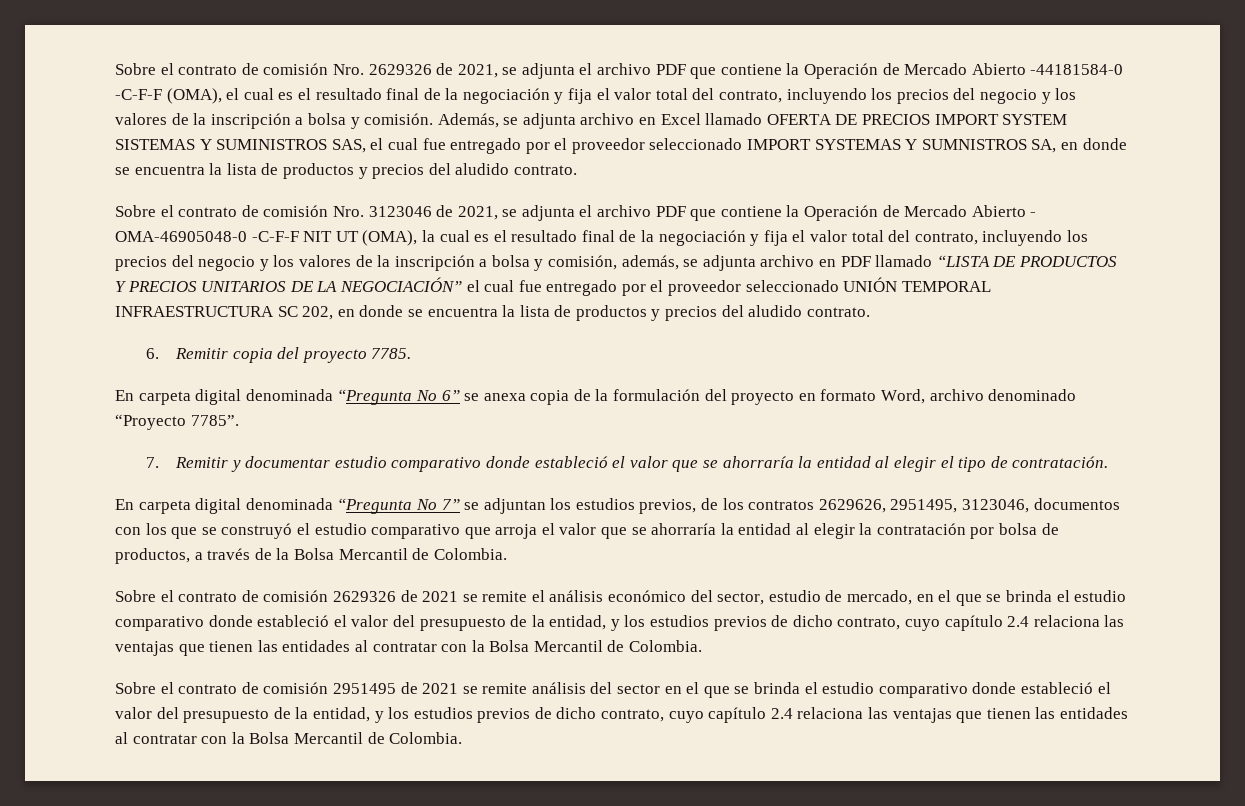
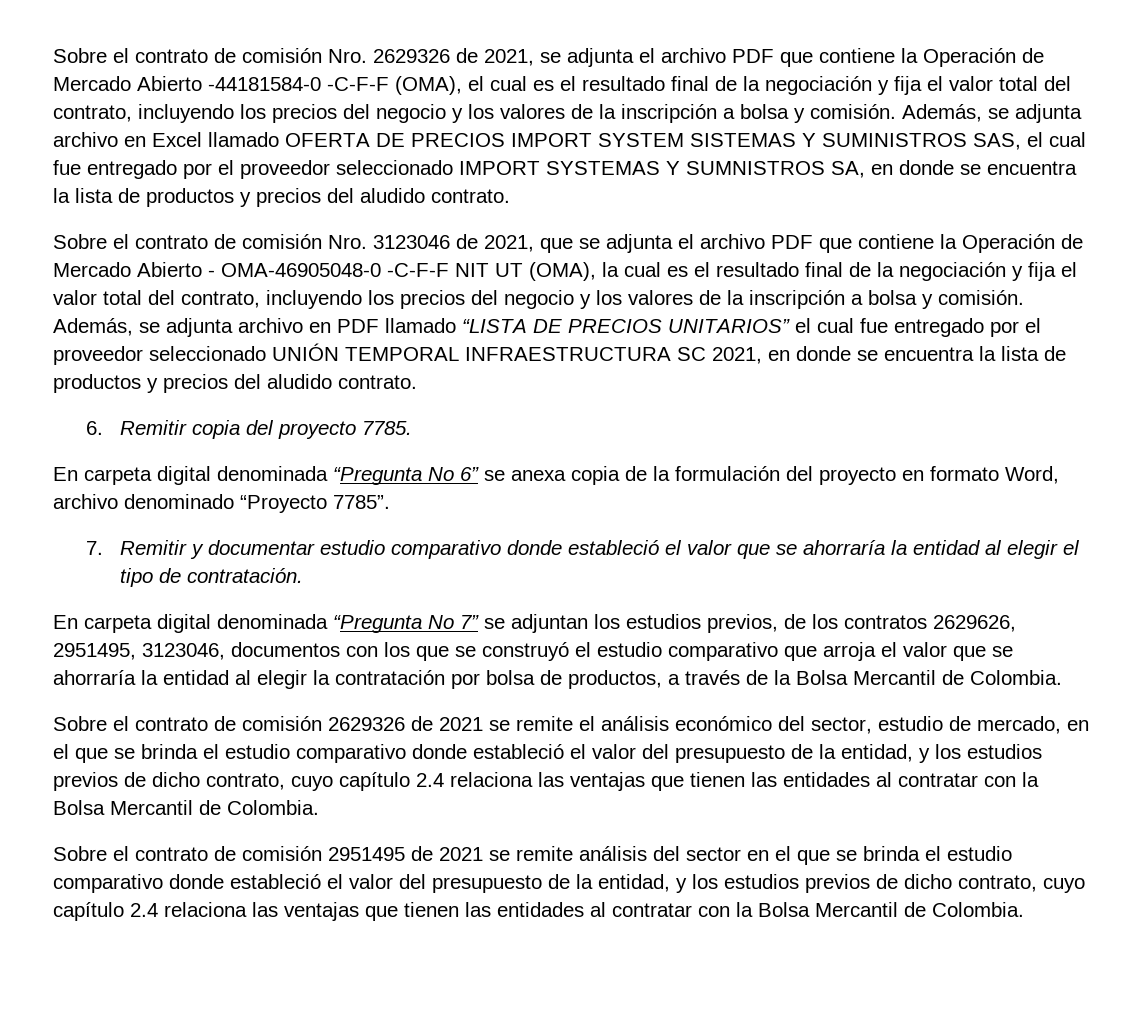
- Sobre el contrato de comisión Nro. 3123046 de 2021, se adjunta el archivo PDF que contiene la Operación de Mercado Abierto - OMA-46905048-0 -C-F-F NIT UT (OMA), la cual es el resultado final de la negociación y fija el valor total del contrato, incluyendo los precios del negocio y los valores de la inscripción a bolsa y comisión, además, se adjunta archivo en PDF llamado “LISTA DE PRODUCTOS Y PRECIOS UNITARIOS DE LA NEGOCIACIÓN” el cual fue entregado por el proveedor seleccionado UNIÓN TEMPORAL INFRAESTRUCTURA SC 202, en donde se encuentra la lista de productos y precios del aludido contrato.
+ Sobre el contrato de comisión Nro. 3123046 de 2021, que se adjunta el archivo PDF que contiene la Operación de Mercado Abierto - OMA-46905048-0 -C-F-F NIT UT (OMA), la cual es el resultado final de la negociación y fija el valor total del contrato, incluyendo los precios del negocio y los valores de la inscripción a bolsa y comisión. Además, se adjunta archivo en PDF llamado “LISTA DE PRECIOS UNITARIOS” el cual fue entregado por el proveedor seleccionado UNIÓN TEMPORAL INFRAESTRUCTURA SC 2021, en donde se encuentra la lista de productos y precios del aludido contrato.

